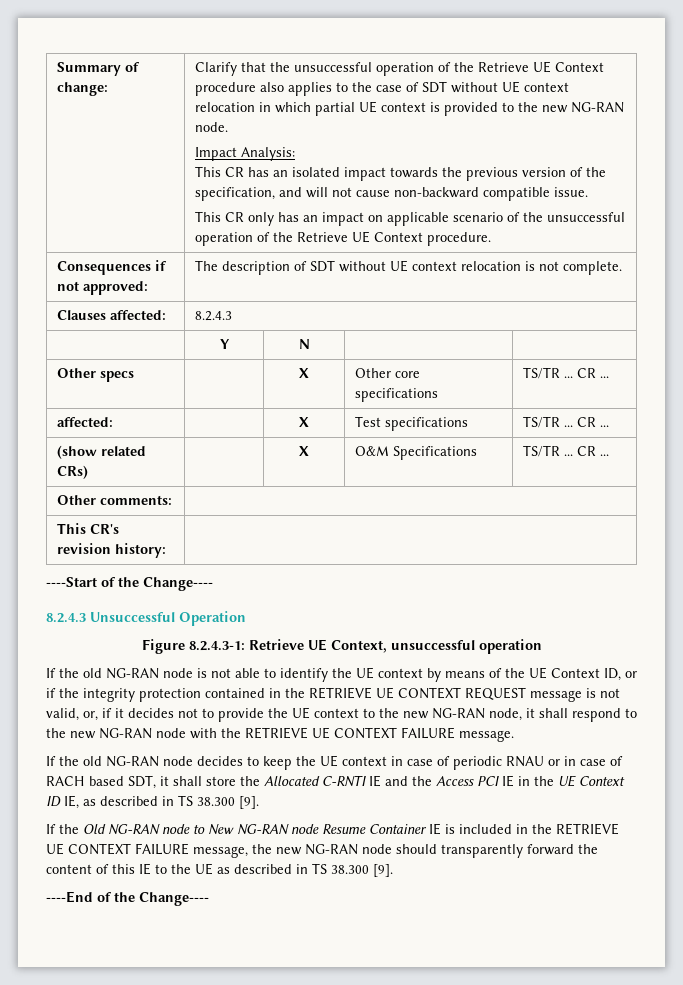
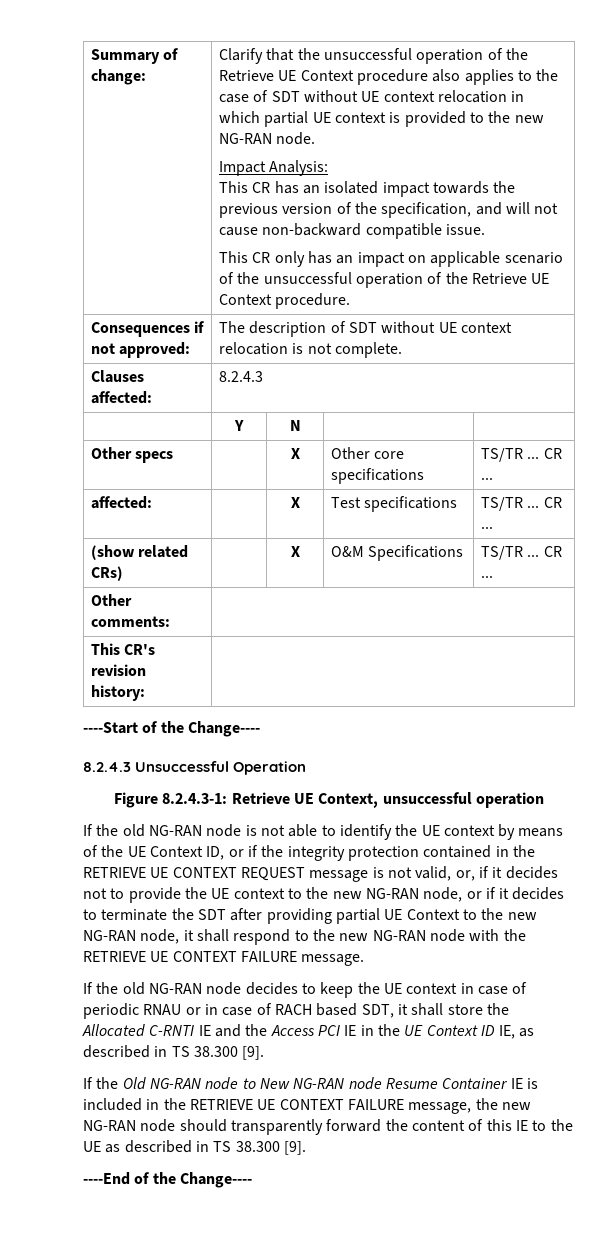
- If the old NG-RAN node is not able to identify the UE context by means of the UE Context ID, or if the integrity protection contained in the RETRIEVE UE CONTEXT REQUEST message is not valid, or, if it decides not to provide the UE context to the new NG-RAN node, it shall respond to the new NG-RAN node with the RETRIEVE UE CONTEXT FAILURE message.
+ If the old NG-RAN node is not able to identify the UE context by means of the UE Context ID, or if the integrity protection contained in the RETRIEVE UE CONTEXT REQUEST message is not valid, or, if it decides not to provide the UE context to the new NG-RAN node, or if it decides to terminate the SDT after providing partial UE Context to the new NG-RAN node, it shall respond to the new NG-RAN node with the RETRIEVE UE CONTEXT FAILURE message.

